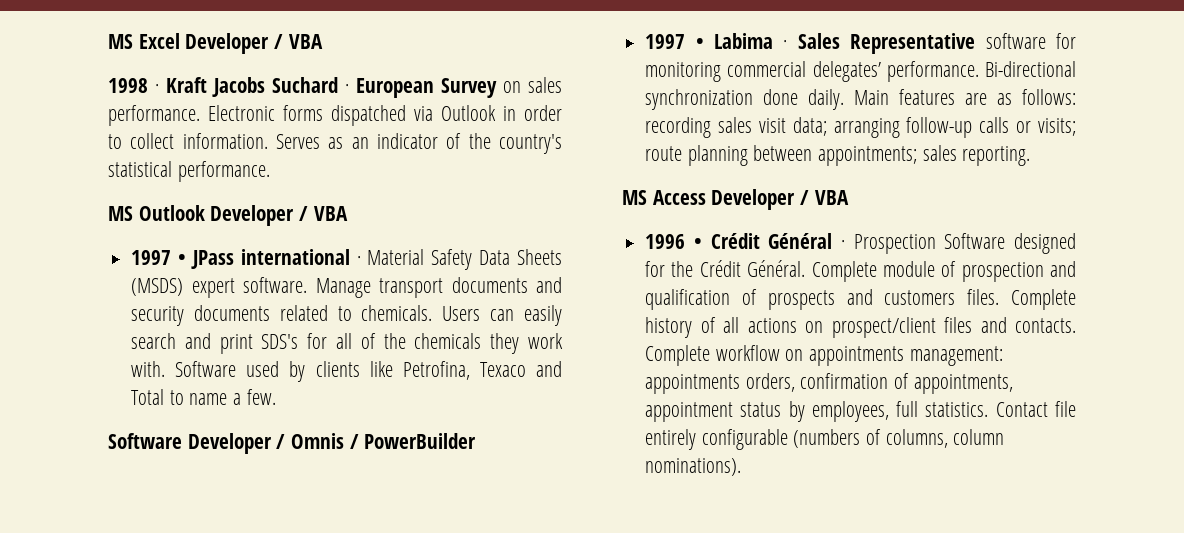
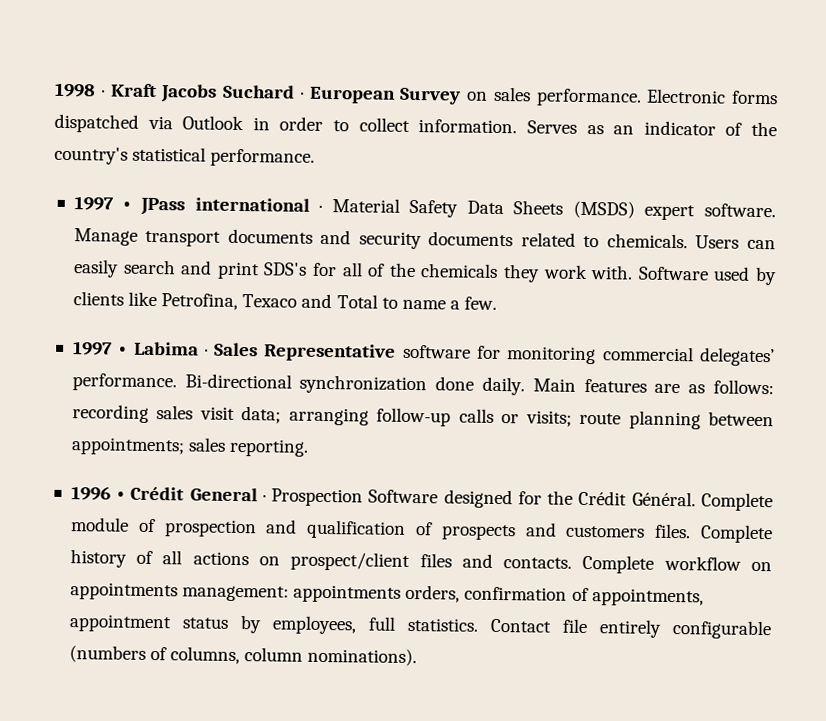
- MS Excel Developer / VBA
- MS Outlook Developer / VBA
- Software Developer / Omnis / PowerBuilder
- MS Access Developer / VBA
- 1996 • Crédit Général · Prospection Software designed for the Crédit Général.
+ 1996 • Crédit General · Prospection Software designed for the Crédit Général.

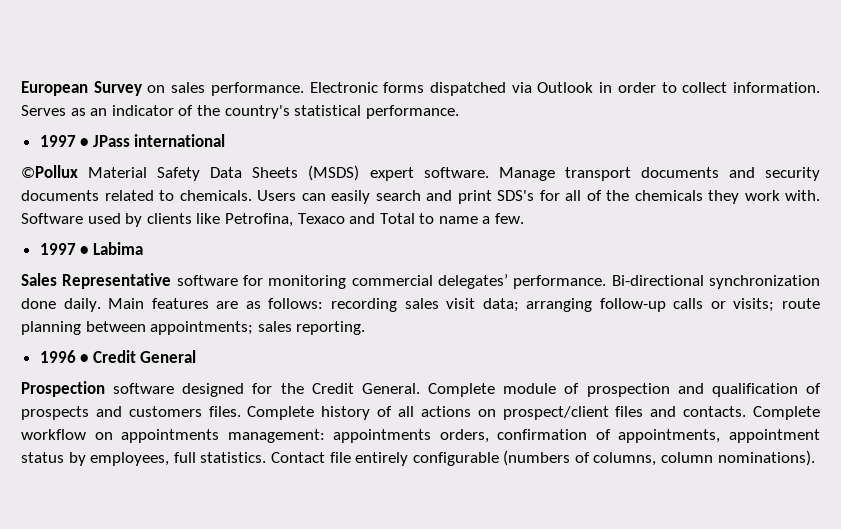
- 1998 · Kraft Jacobs Suchard · European Survey on sales performance.
+ European Survey on sales performance.
- 1997 • JPass international · Material Safety Data Sheets (MSDS) expert software.
+ 1997 • JPass international
+ ©Pollux Material Safety Data Sheets (MSDS) expert software.
- 1997 • Labima · Sales Representative software for monitoring commercial delegates’ performance.
+ 1997 • Labima
+ Sales Representative software for monitoring commercial delegates’ performance.
- 1996 • Crédit General · Prospection Software designed for the Crédit Général.
+ 1996 • Credit General
+ Prospection software designed for the Credit General.

